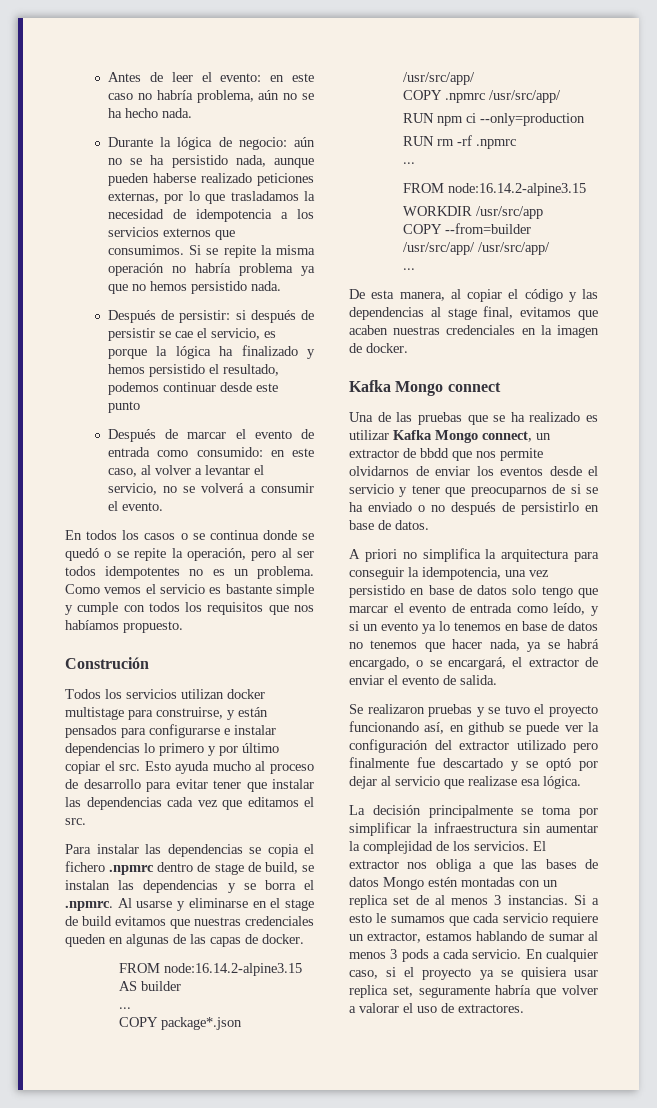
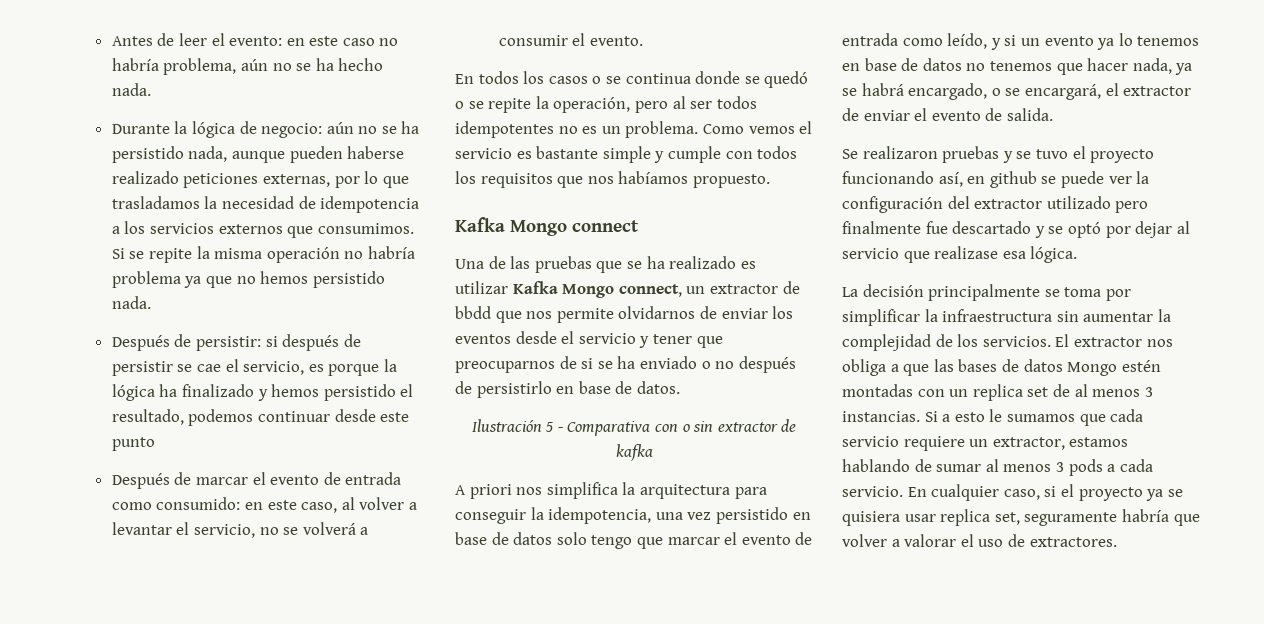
- Construción
- Todos los servicios utilizan docker multistage para construirse, y están pensados para configurarse e instalar dependencias lo primero y por último copiar el src. Esto ayuda mucho al proceso de desarrollo para evitar tener que instalar las dependencias cada vez que editamos el src.
- Para instalar las dependencias se copia el fichero .npmrc dentro de stage de build, se instalan las dependencias y se borra el .npmrc. Al usarse y eliminarse en el stage de build evitamos que nuestras credenciales queden en algunas de las capas de docker.
- FROM node:16.14.2-alpine3.15 AS builder
- ...
- COPY package*.json /usr/src/app/
- COPY .npmrc /usr/src/app/
- RUN npm ci --only=production
- RUN rm -rf .npmrc
- ...
- FROM node:16.14.2-alpine3.15
- WORKDIR /usr/src/app
- COPY --from=builder /usr/src/app/ /usr/src/app/
- ...
- De esta manera, al copiar el código y las dependencias al stage final, evitamos que acaben nuestras credenciales en la imagen de docker.
+ Ilustración 5 - Comparativa con o sin extractor de kafka
- A priori no simplifica la arquitectura para conseguir la idempotencia, una vez persistido en base de datos solo tengo que marcar el evento de entrada como leído, y si un evento ya lo tenemos en base de datos no tenemos que hacer nada, ya se habrá encargado, o se encargará, el extractor de enviar el evento de salida.
+ A priori nos simplifica la arquitectura para conseguir la idempotencia, una vez persistido en base de datos solo tengo que marcar el evento de entrada como leído, y si un evento ya lo tenemos en base de datos no tenemos que hacer nada, ya se habrá encargado, o se encargará, el extractor de enviar el evento de salida.

